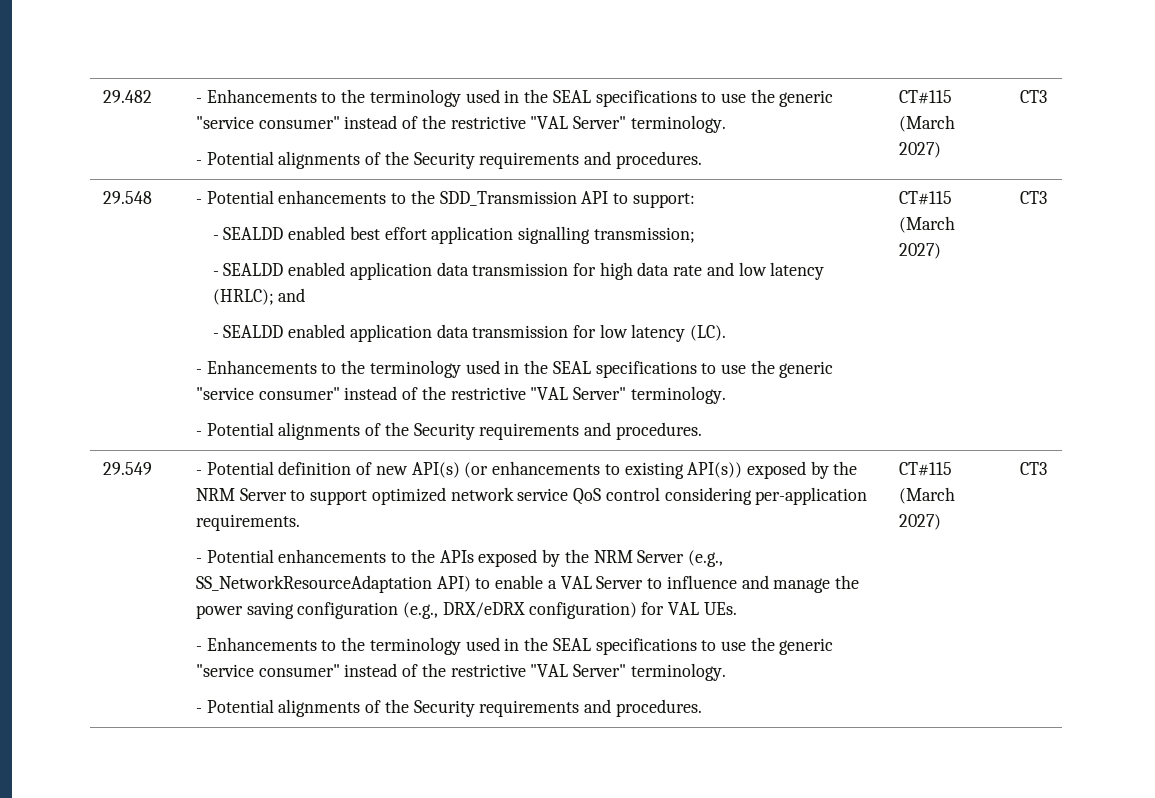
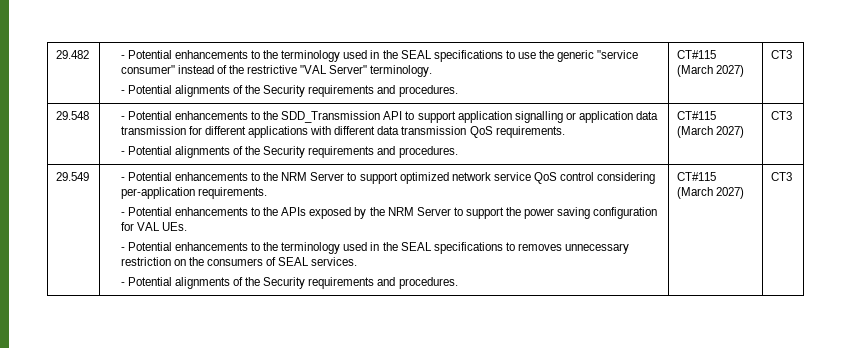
- 29.482 | - Enhancements to the terminology used in the SEAL specifications to use the generic "service consumer" instead of the restrictive "VAL Server" terminology.
+ 29.482 | - Potential enhancements to the terminology used in the SEAL specifications to use the generic "service consumer" instead of the restrictive "VAL Server" terminology.
- - Potential enhancements to the SDD_Transmission API to support:
- - SEALDD enabled best effort application signalling transmission;
- - SEALDD enabled application data transmission for high data rate and low latency (HRLC); and
- - SEALDD enabled application data transmission for low latency (LC).
- - Enhancements to the terminology used in the SEAL specifications to use the generic "service consumer" instead of the restrictive "VAL Server" terminology.
+ - Potential enhancements to the SDD_Transmission API to support application signalling or application data transmission for different applications with different data transmission QoS requirements.
- - Potential definition of new API(s) (or enhancements to existing API(s)) exposed by the NRM Server to support optimized network service QoS control considering per-application requirements.
+ - Potential enhancements to the NRM Server to support optimized network service QoS control considering per-application requirements.
- - Potential enhancements to the APIs exposed by the NRM Server (e.g., SS_NetworkResourceAdaptation API) to enable a VAL Server to influence and manage the power saving configuration (e.g., DRX/eDRX configuration) for VAL UEs.
- - Enhancements to the terminology used in the SEAL specifications to use the generic "service consumer" instead of the restrictive "VAL Server" terminology.
+ - Potential enhancements to the APIs exposed by the NRM Server to support the power saving configuration for VAL UEs.
+ - Potential enhancements to the terminology used in the SEAL specifications to removes unnecessary restriction on the consumers of SEAL services.

